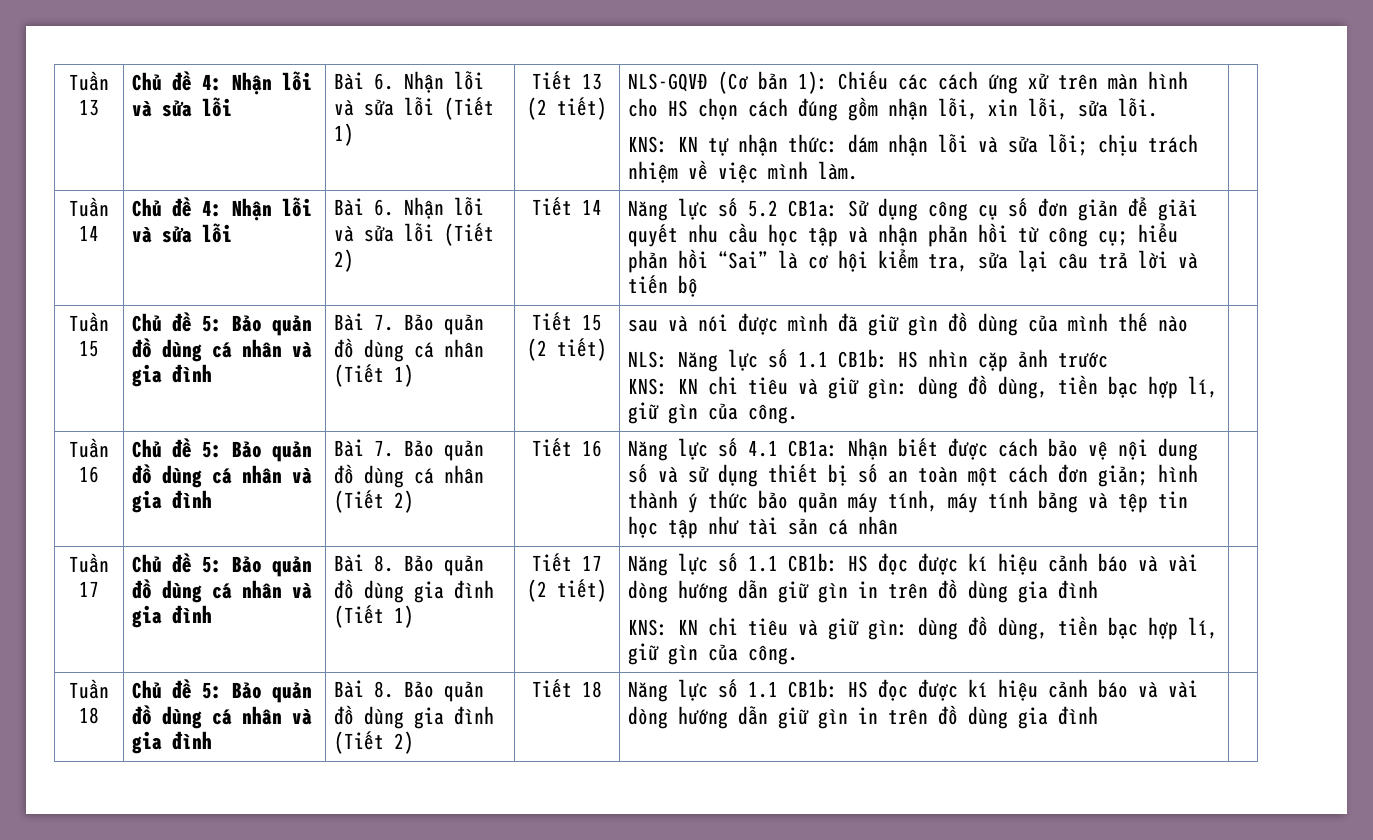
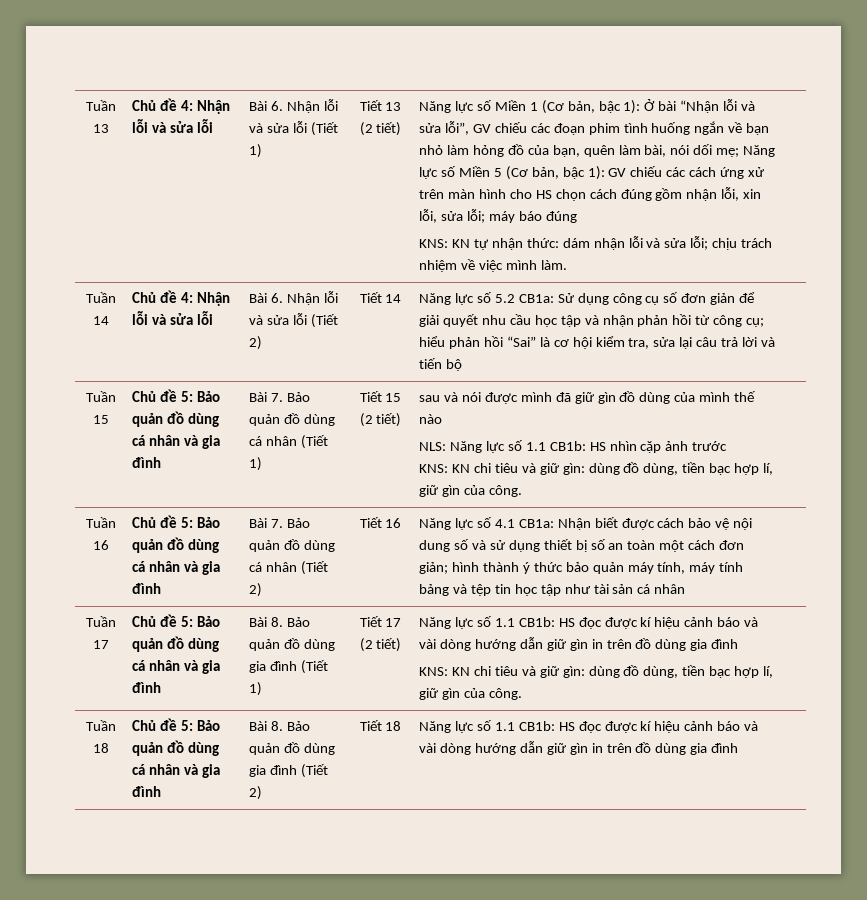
- NLS-GQVĐ (Cơ bản 1): Chiếu các cách ứng xử trên màn hình cho HS chọn cách đúng gồm nhận lỗi, xin lỗi, sửa lỗi.
+ Năng lực số Miền 1 (Cơ bản, bậc 1): Ở bài “Nhận lỗi và sửa lỗi”, GV chiếu các đoạn phim tình huống ngắn về bạn nhỏ làm hỏng đồ của bạn, quên làm bài, nói dối mẹ; Năng lực số Miền 5 (Cơ bản, bậc 1): GV chiếu các cách ứng xử trên màn hình cho HS chọn cách đúng gồm nhận lỗi, xin lỗi, sửa lỗi; máy báo đúng

